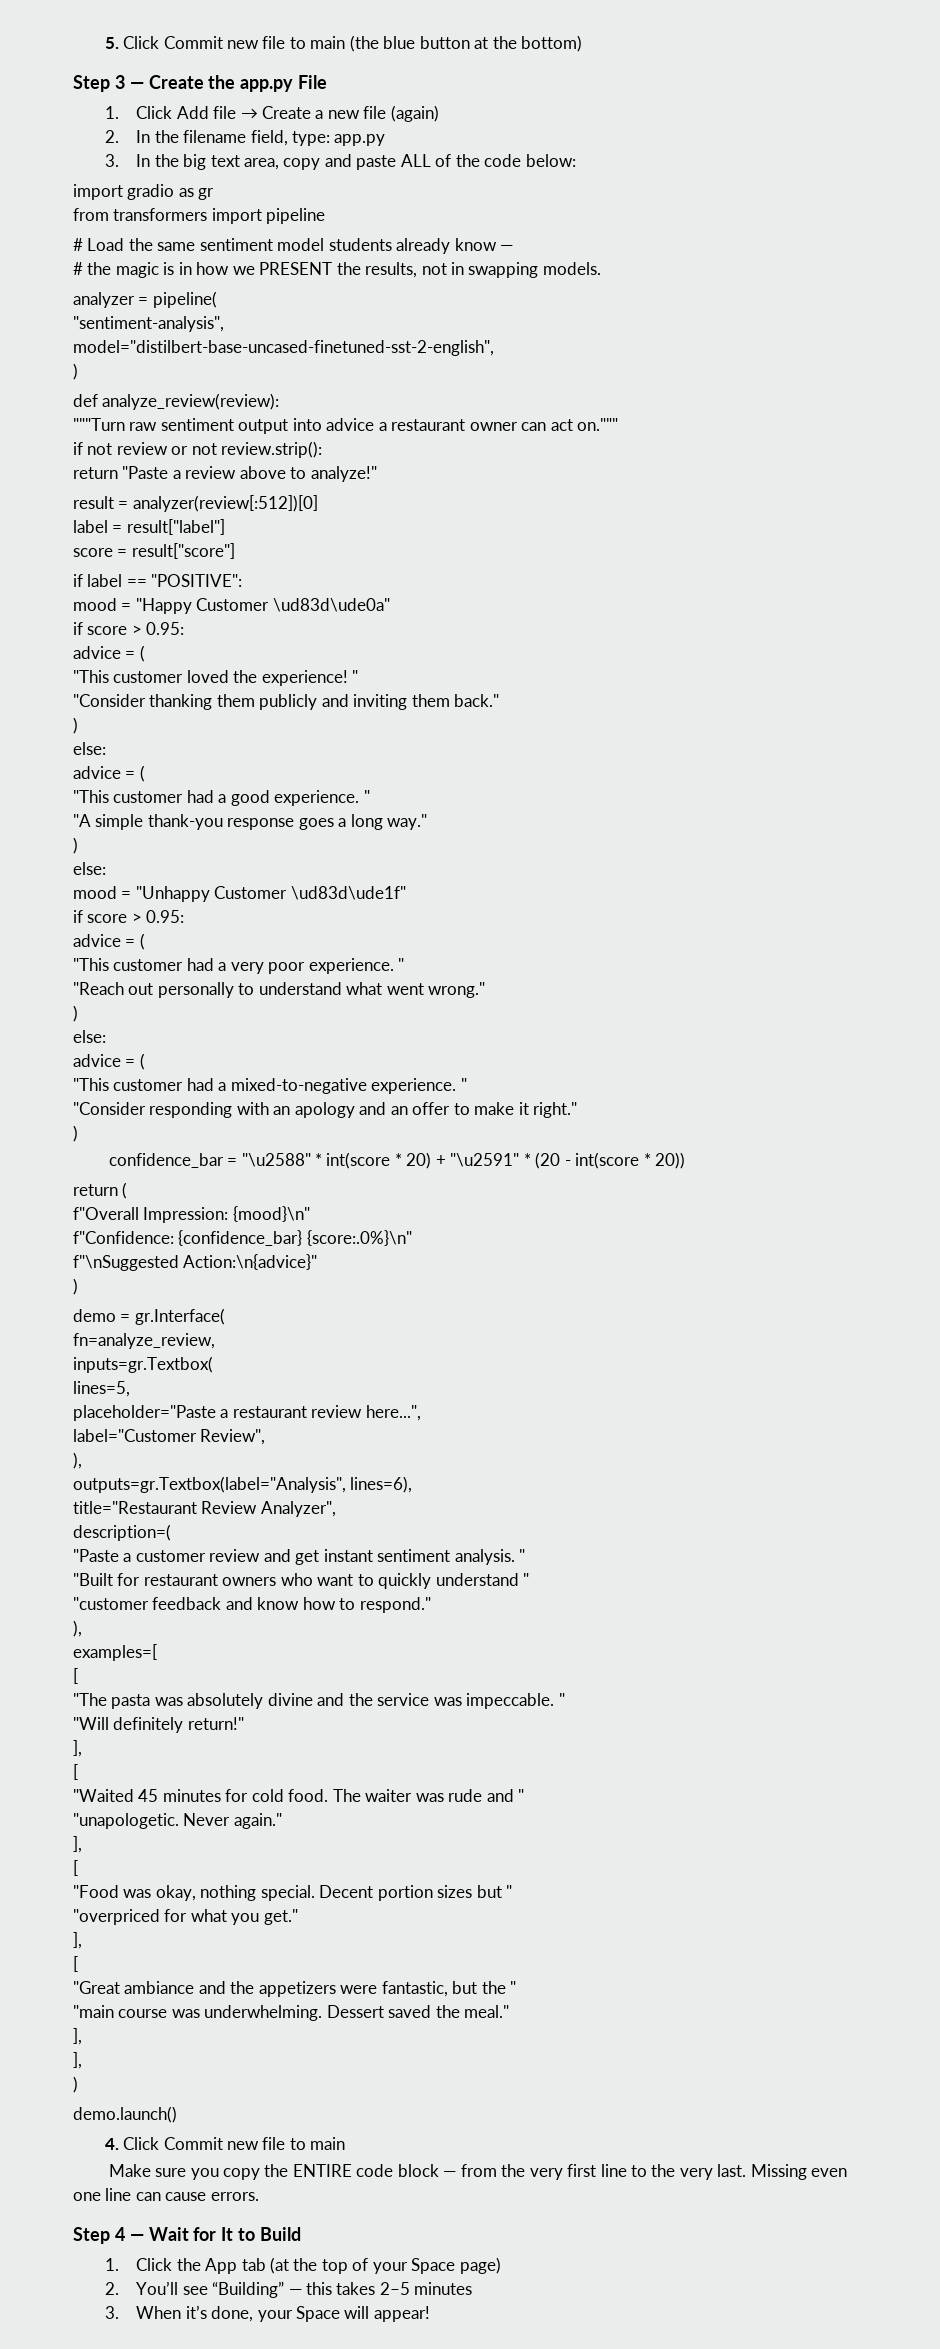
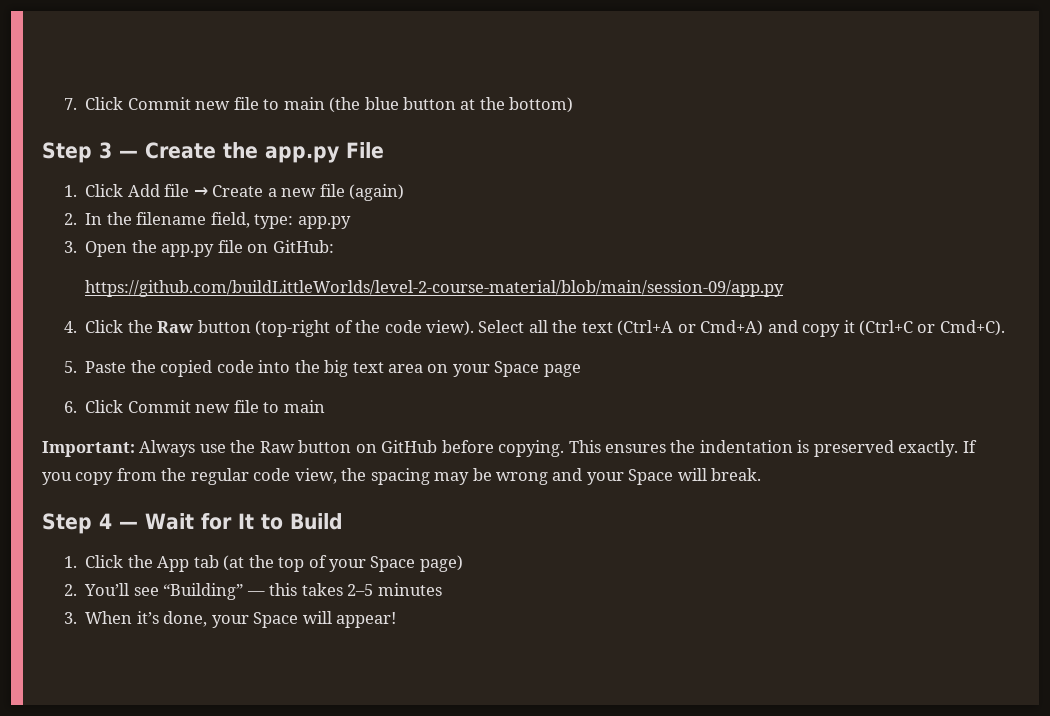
- 5. Click Commit new file to main (the blue button at the bottom)
+ 7. Click Commit new file to main (the blue button at the bottom)
- 3. In the big text area, copy and paste ALL of the code below:
- import gradio as gr
- from transformers import pipeline
- # Load the same sentiment model students already know —
- # the magic is in how we PRESENT the results, not in swapping models.
- analyzer = pipeline(
- "sentiment-analysis",
- model="distilbert-base-uncased-finetuned-sst-2-english",
- )
- def analyze_review(review):
- """Turn raw sentiment output into advice a restaurant owner can act on."""
- if not review or not review.strip():
- return "Paste a review above to analyze!"
- result = analyzer(review[:512])[0]
- label = result["label"]
- score = result["score"]
- if label == "POSITIVE":
- mood = "Happy Customer \ud83d\ude0a"
- if score > 0.95:
- advice = (
- "This customer loved the experience! "
- "Consider thanking them publicly and inviting them back."
- )
- else:
- advice = (
- "This customer had a good experience. "
- "A simple thank-you response goes a long way."
- )
- else:
- mood = "Unhappy Customer \ud83d\ude1f"
- if score > 0.95:
- advice = (
- "This customer had a very poor experience. "
- "Reach out personally to understand what went wrong."
- )
- else:
- advice = (
- "This customer had a mixed-to-negative experience. "
- "Consider responding with an apology and an offer to make it right."
- )
- confidence_bar = "\u2588" * int(score * 20) + "\u2591" * (20 - int(score * 20))
- return (
- f"Overall Impression: {mood}\n"
- f"Confidence: {confidence_bar} {score:.0%}\n"
- f"\nSuggested Action:\n{advice}"
- )
- demo = gr.Interface(
- fn=analyze_review,
- inputs=gr.Textbox(
- lines=5,
- placeholder="Paste a restaurant review here...",
- label="Customer Review",
- ),
- outputs=gr.Textbox(label="Analysis", lines=6),
- title="Restaurant Review Analyzer",
- description=(
- "Paste a customer review and get instant sentiment analysis. "
- "Built for restaurant owners who want to quickly understand "
- "customer feedback and know how to respond."
- ),
- examples=[
- [
- "The pasta was absolutely divine and the service was impeccable. "
- "Will definitely return!"
- ],
- [
- "Waited 45 minutes for cold food. The waiter was rude and "
- "unapologetic. Never again."
- ],
- [
- "Food was okay, nothing special. Decent portion sizes but "
- "overpriced for what you get."
- ],
- [
- "Great ambiance and the appetizers were fantastic, but the "
- "main course was underwhelming. Dessert saved the meal."
- ],
- ],
- )
- demo.launch()
- 4. Click Commit new file to main
+ 3. Open the app.py file on GitHub:
+ https://github.com/buildLittleWorlds/level-2-course-material/blob/main/session-09/app.py
+ 4. Click the Raw button (top-right of the code view). Select all the text (Ctrl+A or Cmd+A) and copy it (Ctrl+C or Cmd+C).
+ 5. Paste the copied code into the big text area on your Space page
+ 6. Click Commit new file to main
- Make sure you copy the ENTIRE code block — from the very first line to the very last. Missing even one line can cause errors.
+ Important: Always use the Raw button on GitHub before copying. This ensures the indentation is preserved exactly. If you copy from the regular code view, the spacing may be wrong and your Space will break.

